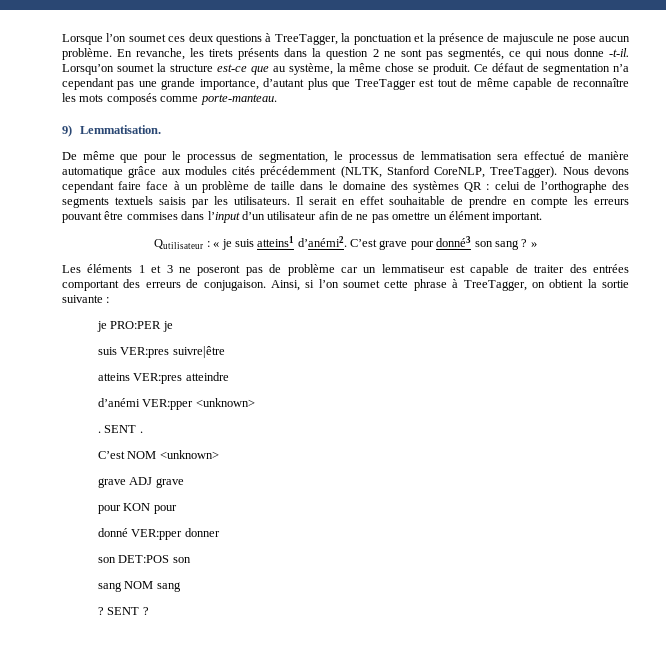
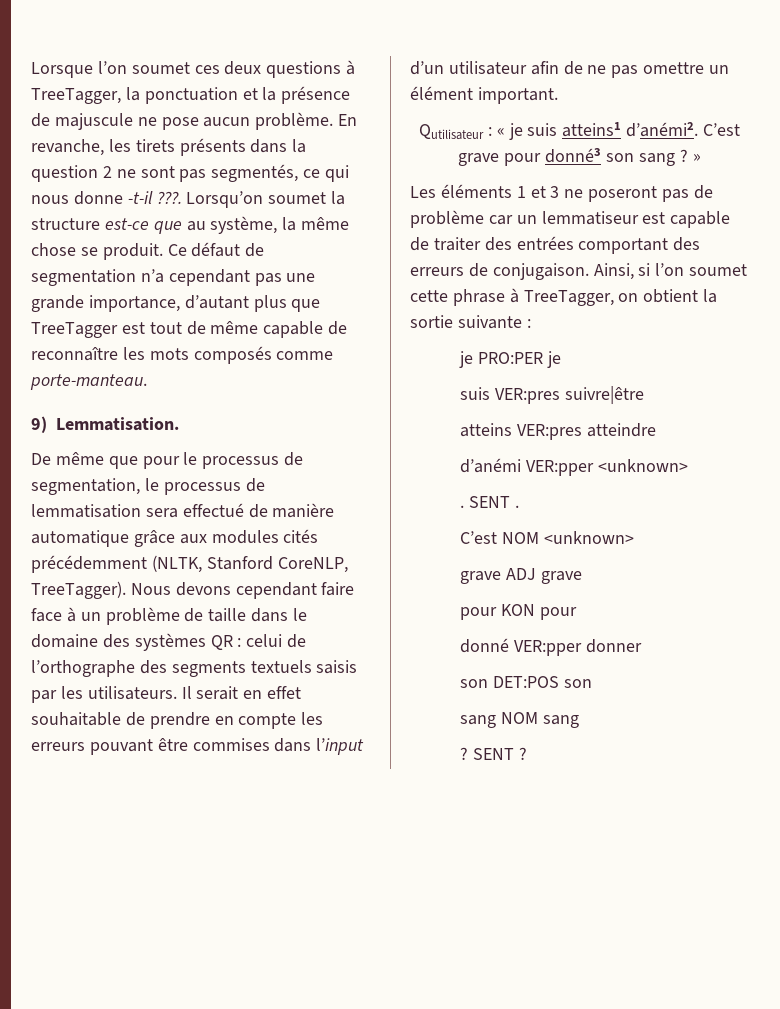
- En revanche, les tirets présents dans la question 2 ne sont pas segmentés, ce qui nous donne -t-il.
+ En revanche, les tirets présents dans la question 2 ne sont pas segmentés, ce qui nous donne -t-il ???.

